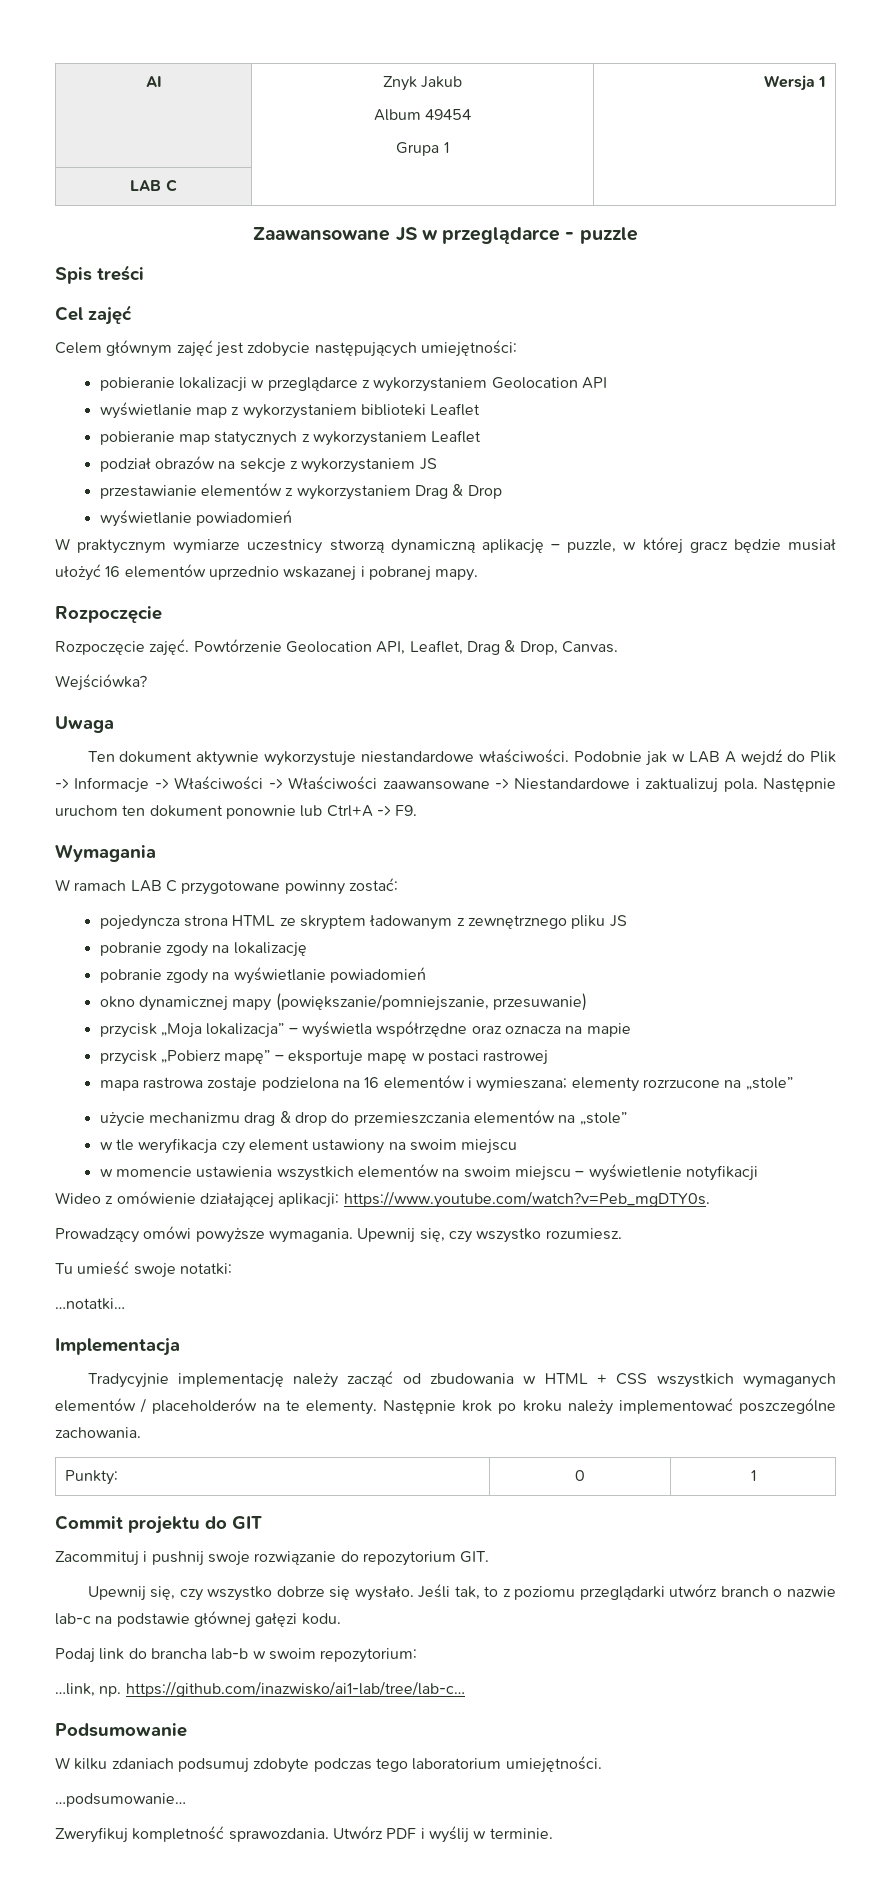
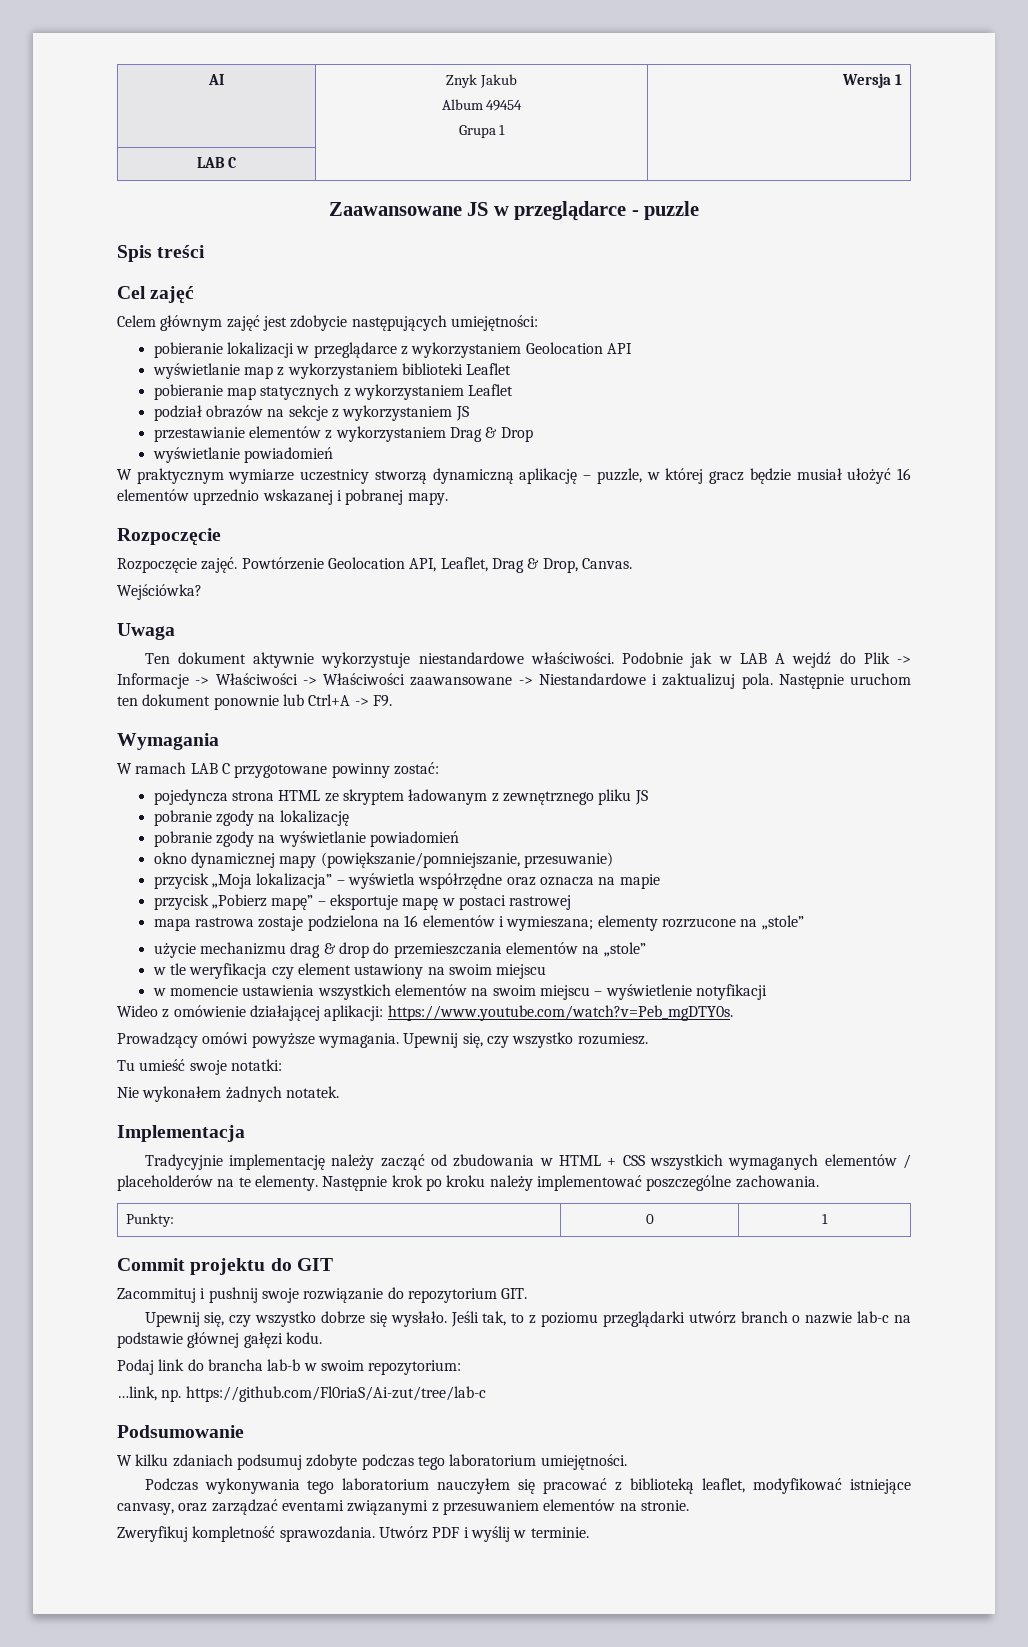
- …notatki…
+ Nie wykonałem żadnych notatek.
- …link, np. https://github.com/inazwisko/ai1-lab/tree/lab-c…
+ …link, np. https://github.com/Fl0riaS/Ai-zut/tree/lab-c
- …podsumowanie…
+ Podczas wykonywania tego laboratorium nauczyłem się pracować z biblioteką leaflet, modyfikować istniejące canvasy, oraz zarządzać eventami związanymi z przesuwaniem elementów na stronie.

